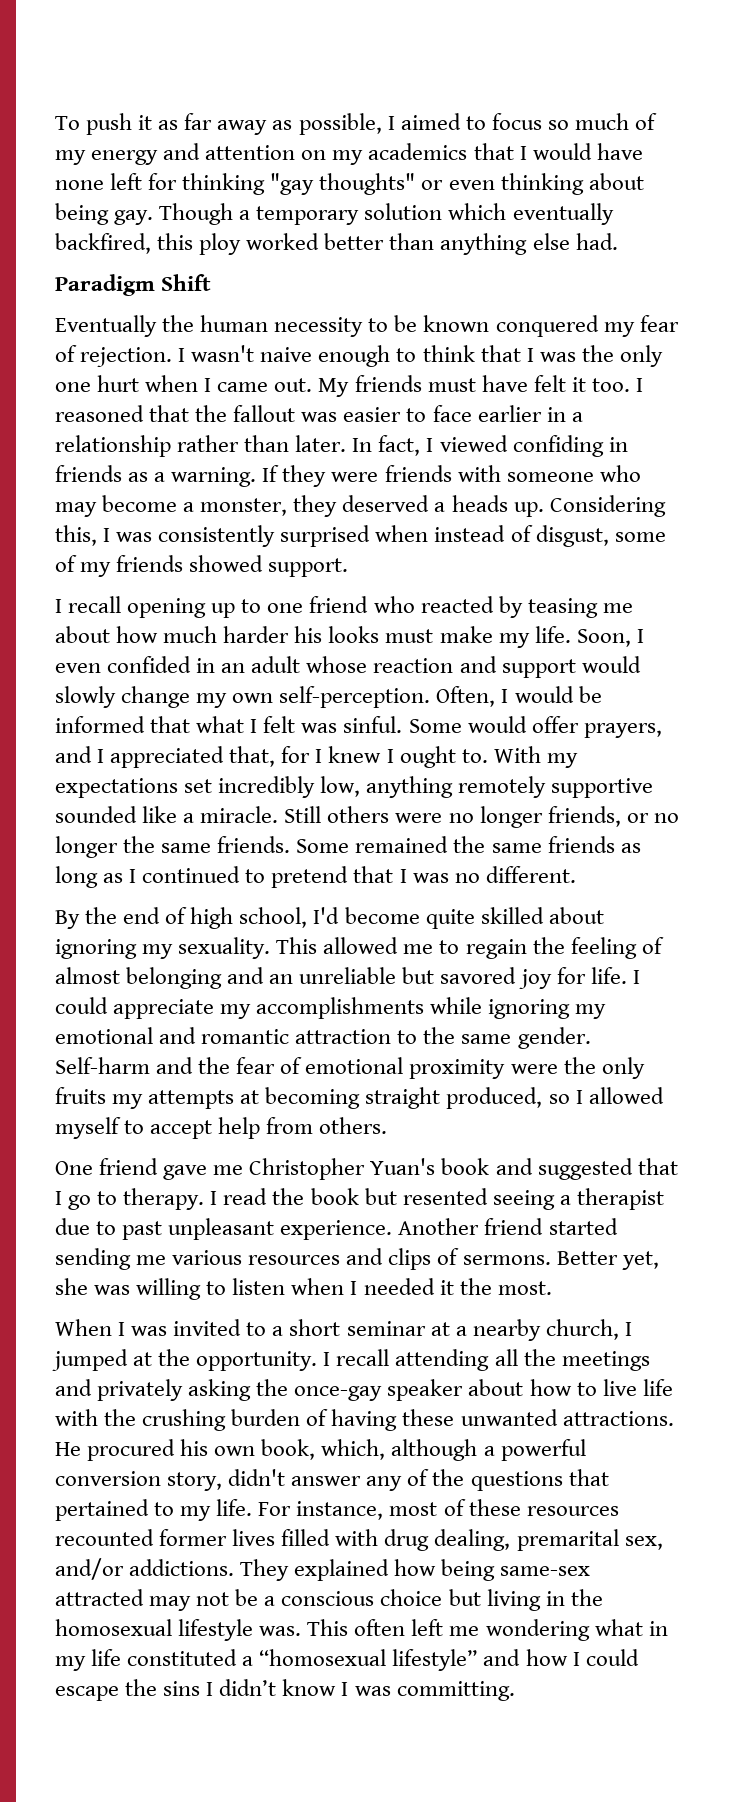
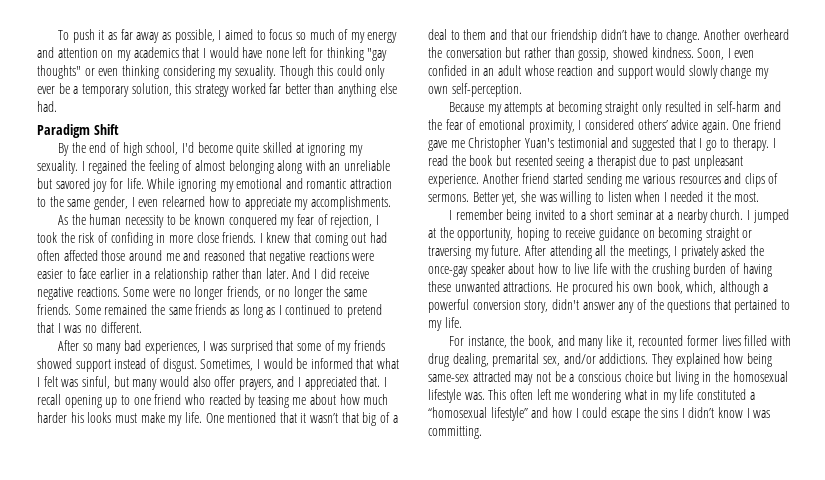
- To push it as far away as possible, I aimed to focus so much of my energy and attention on my academics that I would have none left for thinking "gay thoughts" or even thinking about being gay. Though a temporary solution which eventually backfired, this ploy worked better than anything else had.
+ To push it as far away as possible, I aimed to focus so much of my energy and attention on my academics that I would have none left for thinking "gay thoughts" or even thinking considering my sexuality. Though this could only ever be a temporary solution, this strategy worked far better than anything else had.
- Eventually the human necessity to be known conquered my fear of rejection. I wasn't naive enough to think that I was the only one hurt when I came out. My friends must have felt it too. I reasoned that the fallout was easier to face earlier in a relationship rather than later.
+ By the end of high school, I'd become quite skilled at ignoring my sexuality. I regained the feeling of almost belonging along with an unreliable but savored joy for life. While ignoring my emotional and romantic attraction to the same gender, I even relearned how to appreciate my accomplishments.
+ As the human necessity to be known conquered my fear of rejection, I took the risk of confiding in more close friends. I knew that coming out had often affected those around me and reasoned that negative reactions were easier to face earlier in a relationship rather than later.
- In fact, I viewed confiding in friends as a warning. If they were friends with someone who may become a monster, they deserved a heads up. Considering this, I was consistently surprised when instead of disgust, some of my friends showed support.
- I recall opening up to one friend who reacted by teasing me about how much harder his looks must make my life. Soon, I even confided in an adult whose reaction and support would slowly change my own self-perception. Often, I would be informed that what I felt was sinful. Some would offer prayers, and I appreciated that, for I knew I ought to. With my expectations set incredibly low, anything remotely supportive sounded like a miracle. Still others were no longer friends, or no longer the same friends.
+ And I did receive negative reactions. Some were no longer friends, or no longer the same friends.
- By the end of high school, I'd become quite skilled about ignoring my sexuality. This allowed me to regain the feeling of almost belonging and an unreliable but savored joy for life. I could appreciate my accomplishments while ignoring my emotional and romantic attraction to the same gender. Self-harm and the fear of emotional proximity were the only fruits my attempts at becoming straight produced, so I allowed myself to accept help from others.
- One friend gave me Christopher Yuan's book and suggested that I go to therapy.
+ After so many bad experiences, I was surprised that some of my friends showed support instead of disgust. Sometimes, I would be informed that what I felt was sinful, but many would also offer prayers, and I appreciated that. I recall opening up to one friend who reacted by teasing me about how much harder his looks must make my life. One mentioned that it wasn’t that big of a deal to them and that our friendship didn’t have to change. Another overheard the conversation but rather than gossip, showed kindness. Soon, I even confided in an adult whose reaction and support would slowly change my own self-perception.
+ Because my attempts at becoming straight only resulted in self-harm and the fear of emotional proximity, I considered others’ advice again. One friend gave me Christopher Yuan's testimonial and suggested that I go to therapy.
- When I was invited to a short seminar at a nearby church, I jumped at the opportunity. I recall attending all the meetings and privately asking the once-gay speaker about how to live life with the crushing burden of having these unwanted attractions.
+ I remember being invited to a short seminar at a nearby church. I jumped at the opportunity, hoping to receive guidance on becoming straight or traversing my future. After attending all the meetings, I privately asked the once-gay speaker about how to live life with the crushing burden of having these unwanted attractions.
- He procured his own book, which, although a powerful conversion story, didn't answer any of the questions that pertained to my life. For instance, most of these resources recounted former lives filled with drug dealing, premarital sex, and/or addictions.
+ He procured his own book, which, although a powerful conversion story, didn't answer any of the questions that pertained to my life.
+ For instance, the book, and many like it, recounted former lives filled with drug dealing, premarital sex, and/or addictions.

